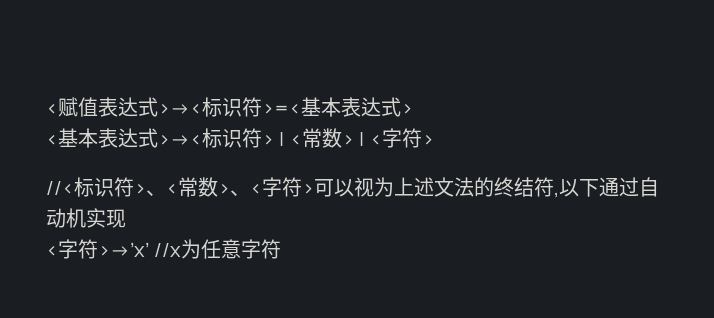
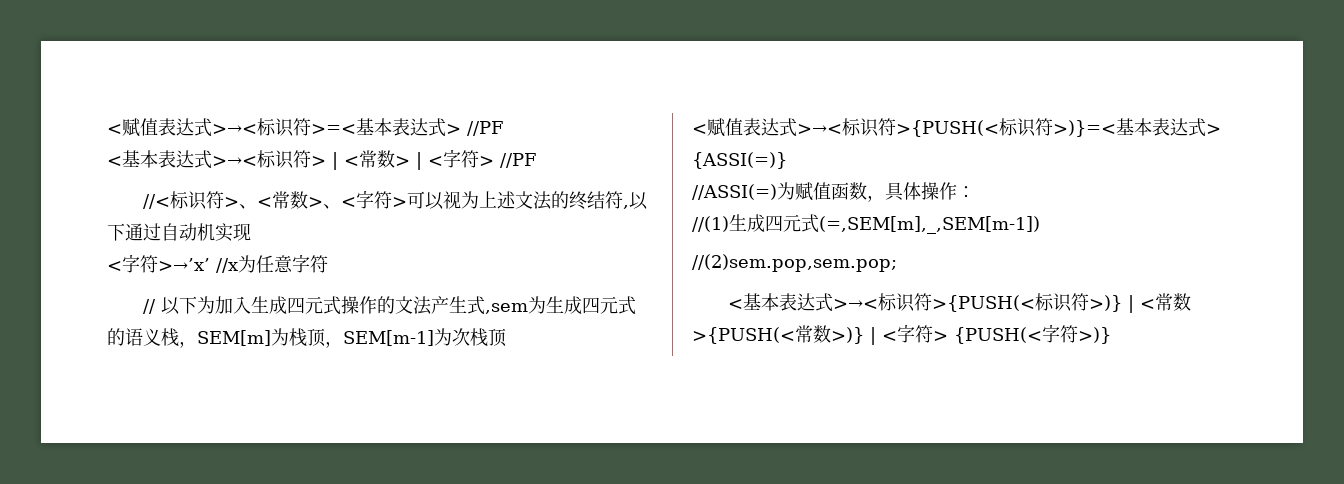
- <赋值表达式>→<标识符>=<基本表达式>
+ <赋值表达式>→<标识符>=<基本表达式> //PF
- <基本表达式>→<标识符> | <常数> | <字符>
+ <基本表达式>→<标识符> | <常数> | <字符> //PF
+ // 以下为加入生成四元式操作的文法产生式,sem为生成四元式的语义栈，SEM[m]为栈顶，SEM[m-1]为次栈顶
+ <赋值表达式>→<标识符>{PUSH(<标识符>)}=<基本表达式> {ASSI(=)}
+ //ASSI(=)为赋值函数，具体操作：
+ //(1)生成四元式(=,SEM[m],_,SEM[m-1])
+ //(2)sem.pop,sem.pop;
+ <基本表达式>→<标识符>{PUSH(<标识符>)} | <常数>{PUSH(<常数>)} | <字符> {PUSH(<字符>)}

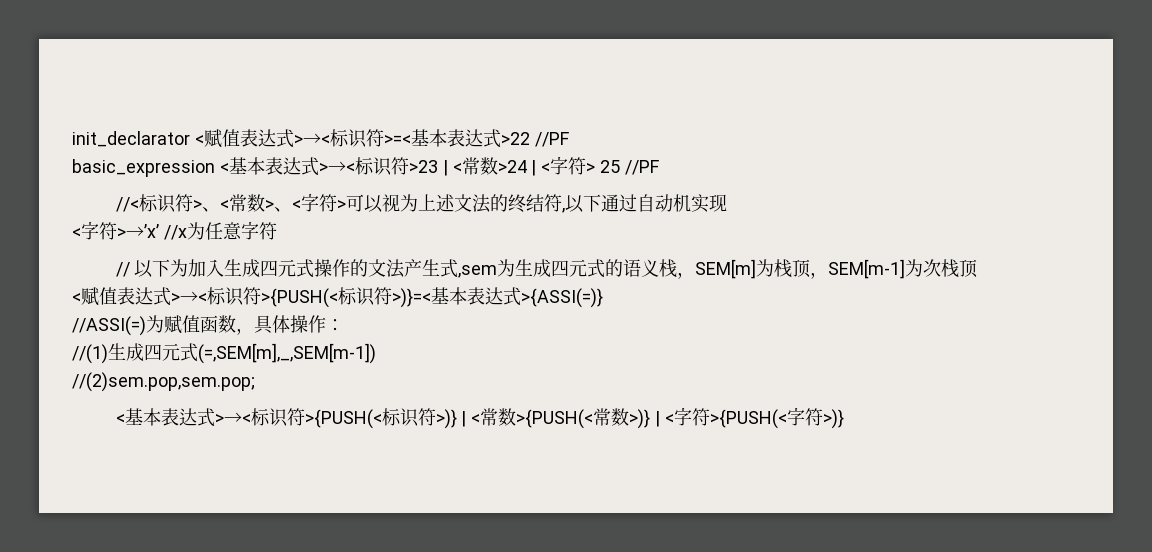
- <赋值表达式>→<标识符>=<基本表达式> //PF
- <基本表达式>→<标识符> | <常数> | <字符> //PF
+ init_declarator <赋值表达式>→<标识符>=<基本表达式>22 //PF
+ basic_expression <基本表达式>→<标识符>23 | <常数>24 | <字符> 25 //PF
- <赋值表达式>→<标识符>{PUSH(<标识符>)}=<基本表达式> {ASSI(=)}
+ <赋值表达式>→<标识符>{PUSH(<标识符>)}=<基本表达式>{ASSI(=)}
- <基本表达式>→<标识符>{PUSH(<标识符>)} | <常数>{PUSH(<常数>)} | <字符> {PUSH(<字符>)}
+ <基本表达式>→<标识符>{PUSH(<标识符>)} | <常数>{PUSH(<常数>)} | <字符>{PUSH(<字符>)}

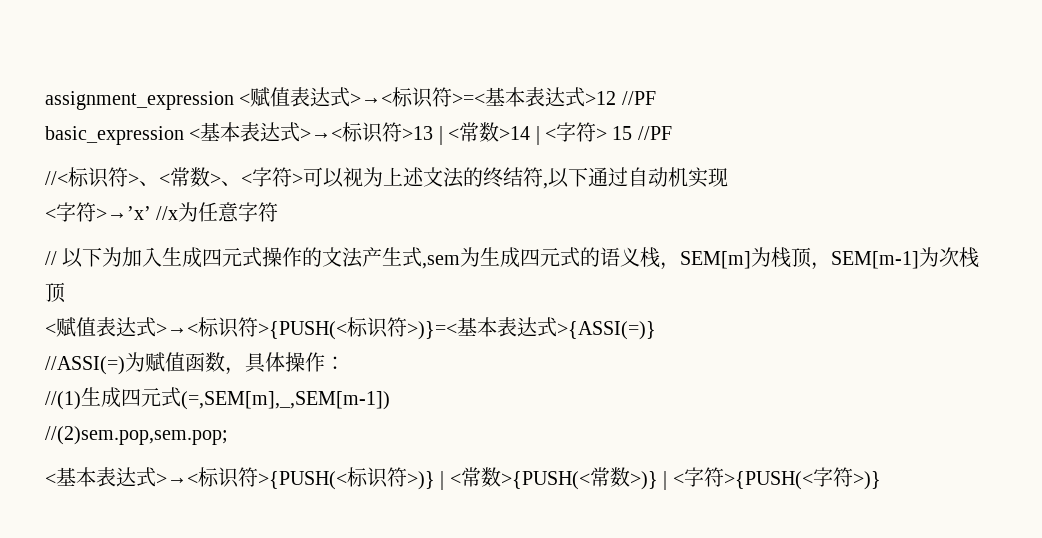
- init_declarator <赋值表达式>→<标识符>=<基本表达式>22 //PF
+ assignment_expression <赋值表达式>→<标识符>=<基本表达式>12 //PF
- basic_expression <基本表达式>→<标识符>23 | <常数>24 | <字符> 25 //PF
+ basic_expression <基本表达式>→<标识符>13 | <常数>14 | <字符> 15 //PF

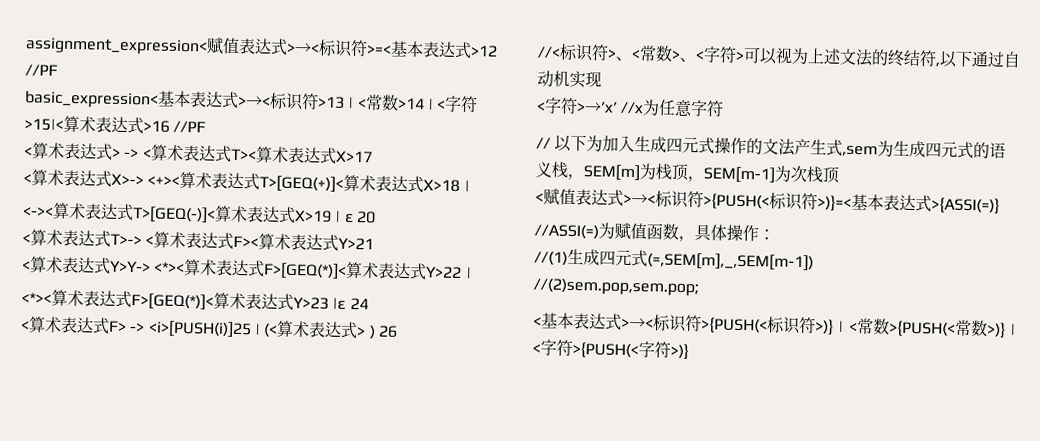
- assignment_expression <赋值表达式>→<标识符>=<基本表达式>12 //PF
+ assignment_expression<赋值表达式>→<标识符>=<基本表达式>12 //PF
- basic_expression <基本表达式>→<标识符>13 | <常数>14 | <字符> 15 //PF
+ basic_expression<基本表达式>→<标识符>13 | <常数>14 | <字符>15|<算术表达式>16 //PF
+ <算术表达式> -> <算术表达式T><算术表达式X>17
+ <算术表达式X>-> <+><算术表达式T>[GEQ(+)]<算术表达式X>18 |
+ <-><算术表达式T>[GEQ(-)]<算术表达式X>19 | ε 20
+ <算术表达式T>-> <算术表达式F><算术表达式Y>21
+ <算术表达式Y>Y-> <*><算术表达式F>[GEQ(*)]<算术表达式Y>22 |
+ <*><算术表达式F>[GEQ(*)]<算术表达式Y>23 |ε 24
+ <算术表达式F> -> <i>[PUSH(i)]25 | (<算术表达式> ) 26

